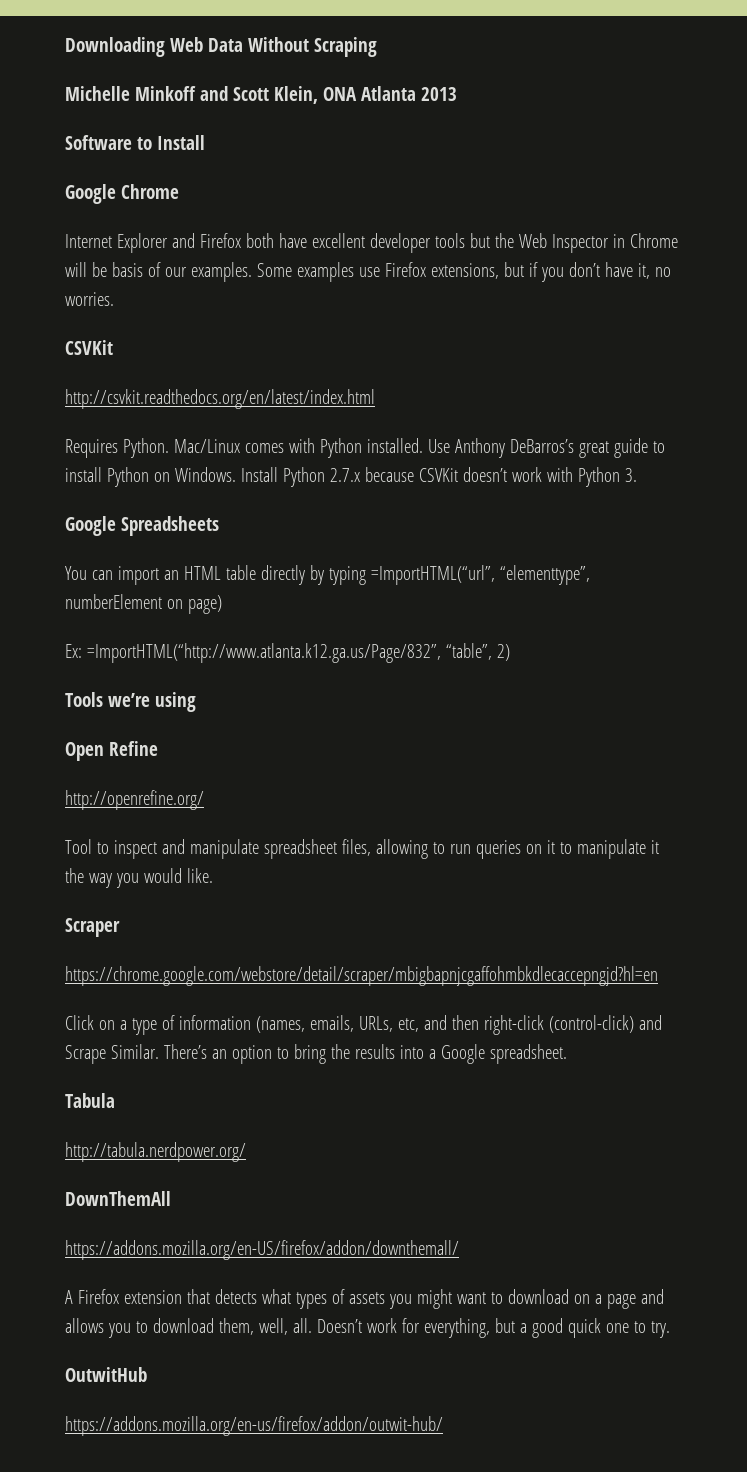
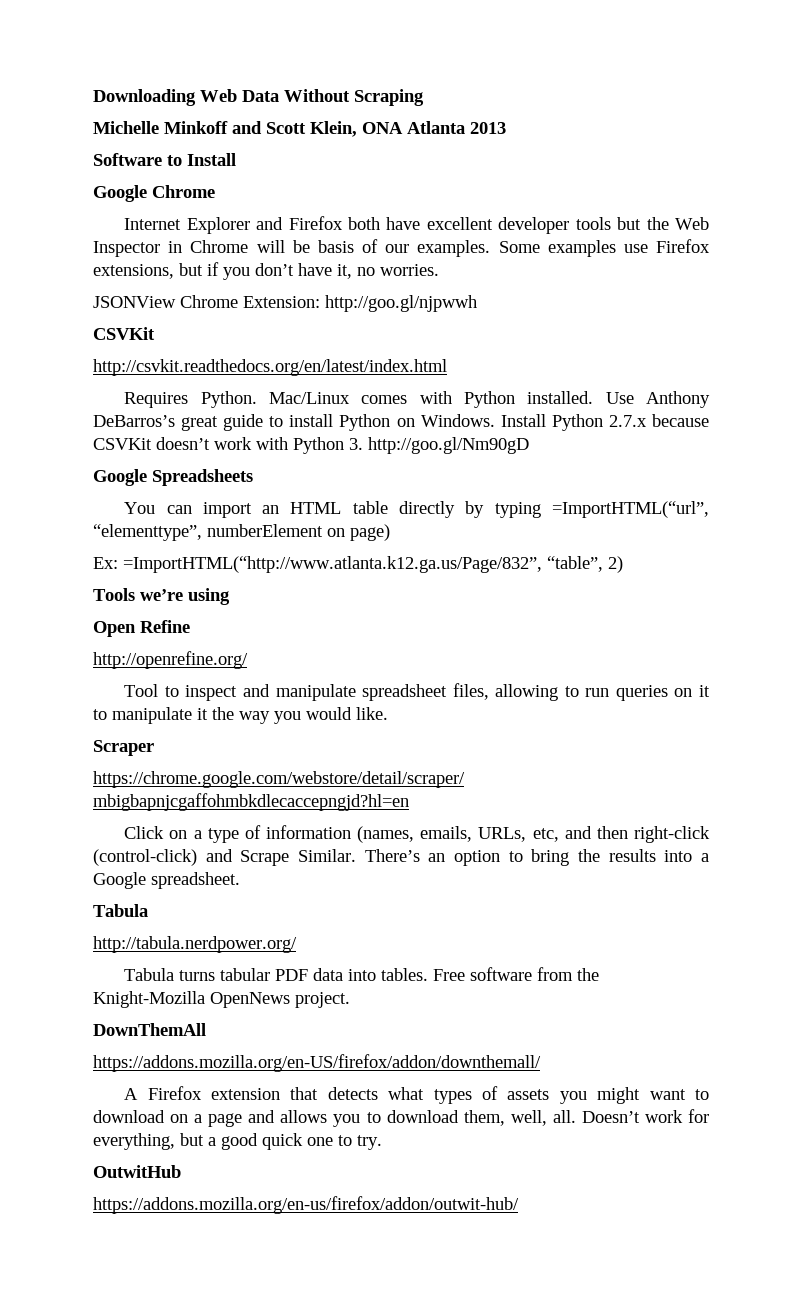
+ JSONView Chrome Extension: http://goo.gl/njpwwh
- Install Python 2.7.x because CSVKit doesn’t work with Python 3.
+ Install Python 2.7.x because CSVKit doesn’t work with Python 3. http://goo.gl/Nm90gD
+ Tabula turns tabular PDF data into tables. Free software from the Knight-Mozilla OpenNews project.

